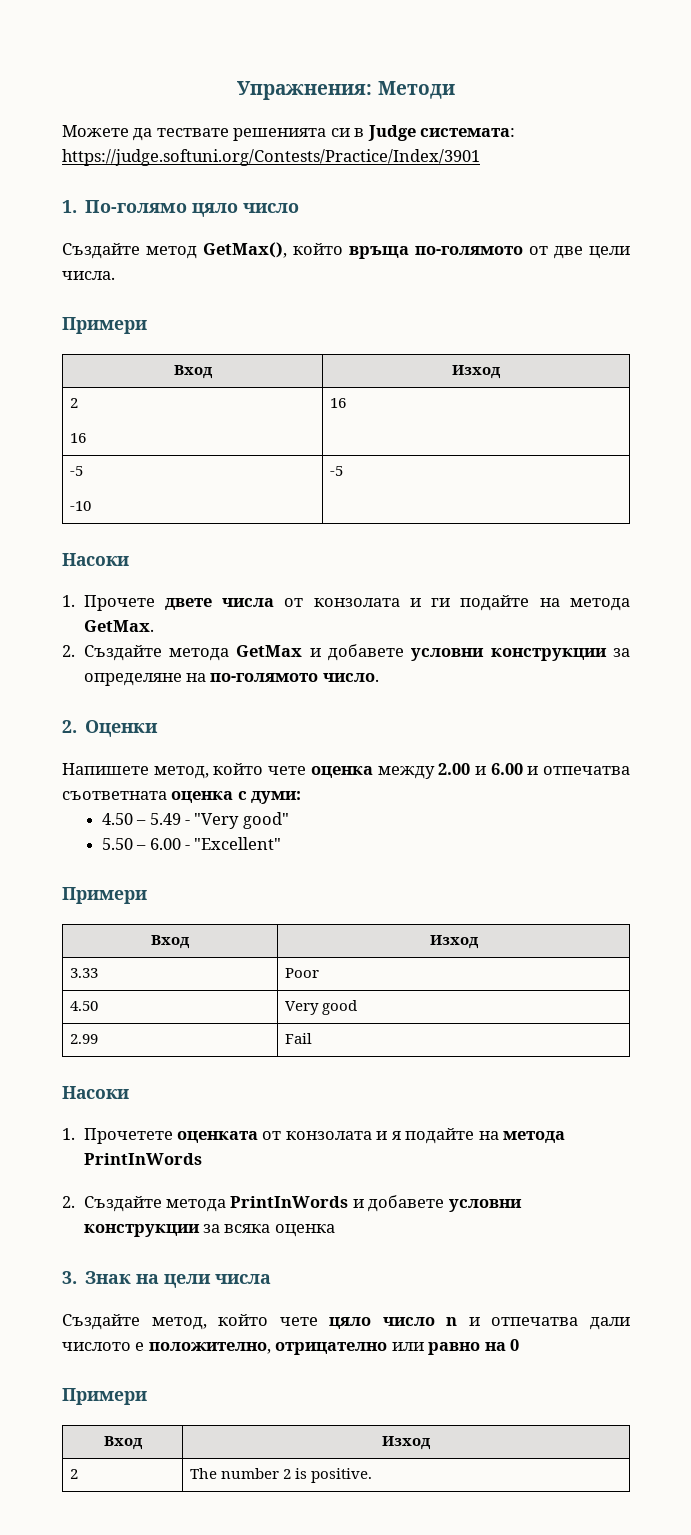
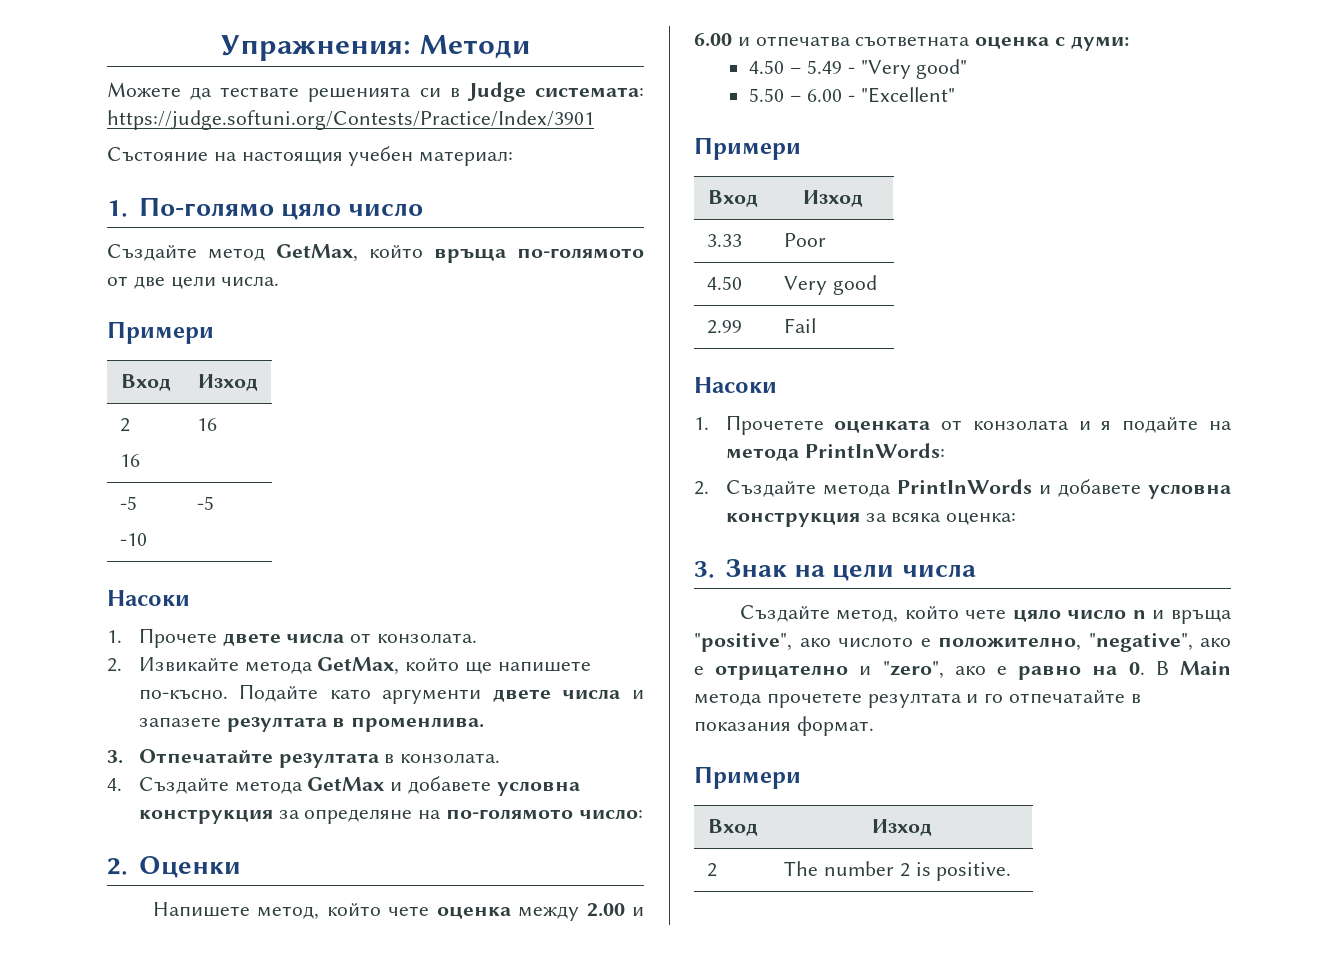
+ Състояние на настоящия учебен материал:
- Създайте метод GetMax(), който връща по-голямото от две цели числа.
+ Създайте метод GetMax, който връща по-голямото от две цели числа.
- 1. Прочете двете числа от конзолата и ги подайте на метода GetMax.
- 2. Създайте метода GetMax и добавете условни конструкции за определяне на по-голямото число.
+ 1. Прочете двете числа от конзолата.
+ 2. Извикайте метода GetMax, който ще напишете по-късно. Подайте като аргументи двете числа и запазете резултата в променлива.
+ 3. Отпечатайте резултата в конзолата.
+ 4. Създайте метода GetMax и добавете условна конструкция за определяне на по-голямото число:
- 1. Прочетете оценката от конзолата и я подайте на метода PrintInWords
+ 1. Прочетете оценката от конзолата и я подайте на метода PrintInWords:
- 2. Създайте метода PrintInWords и добавете условни конструкции за всяка оценка
+ 2. Създайте метода PrintInWords и добавете условна конструкция за всяка оценка:
- Създайте метод, който чете цяло число n и отпечатва дали числото е положително, отрицателно или равно на 0
+ Създайте метод, който чете цяло число n и връща "positive", ако числото е положително, "negative", ако е отрицателно и "zero", ако е равно на 0. В Main метода прочетете резултата и го отпечатайте в показания формат.

